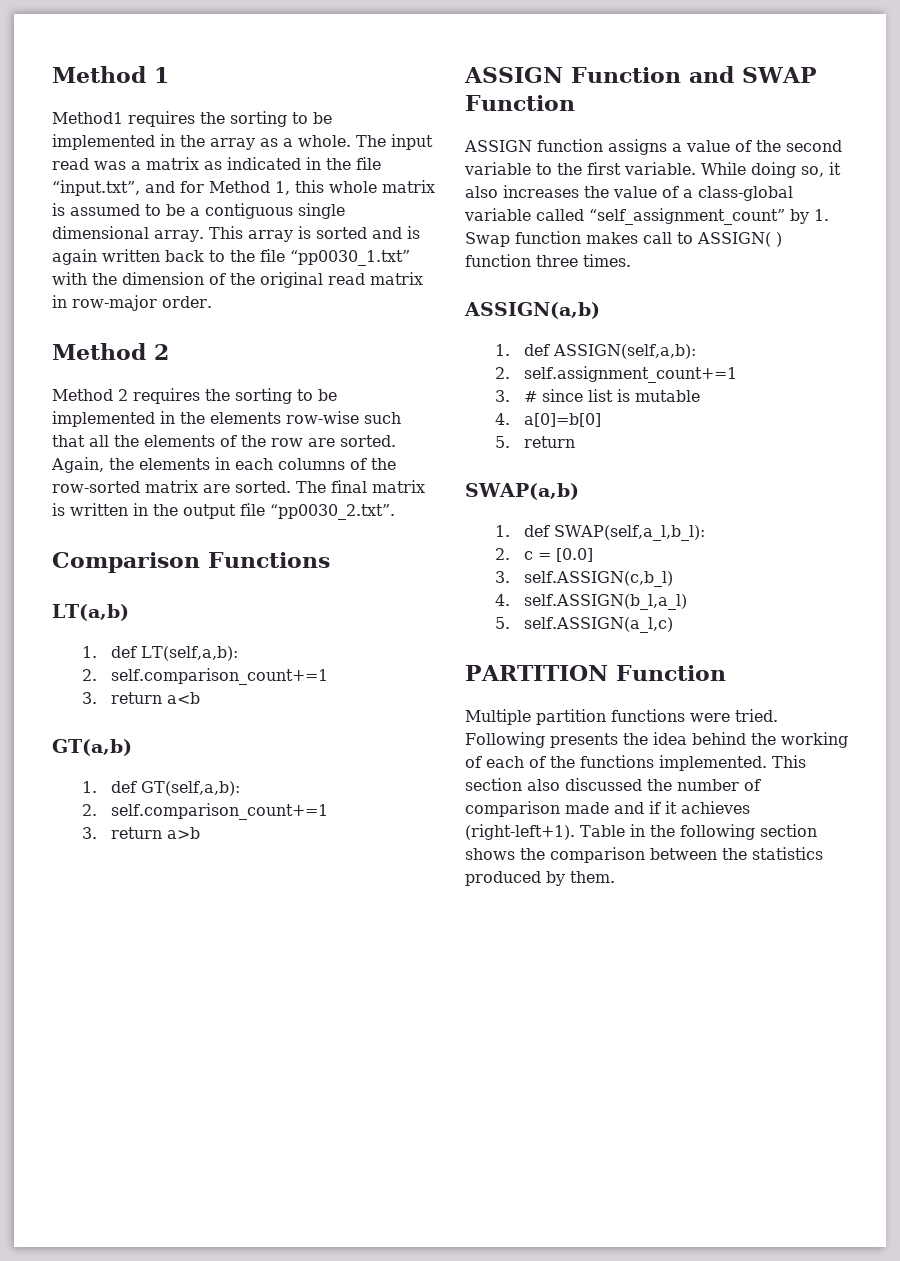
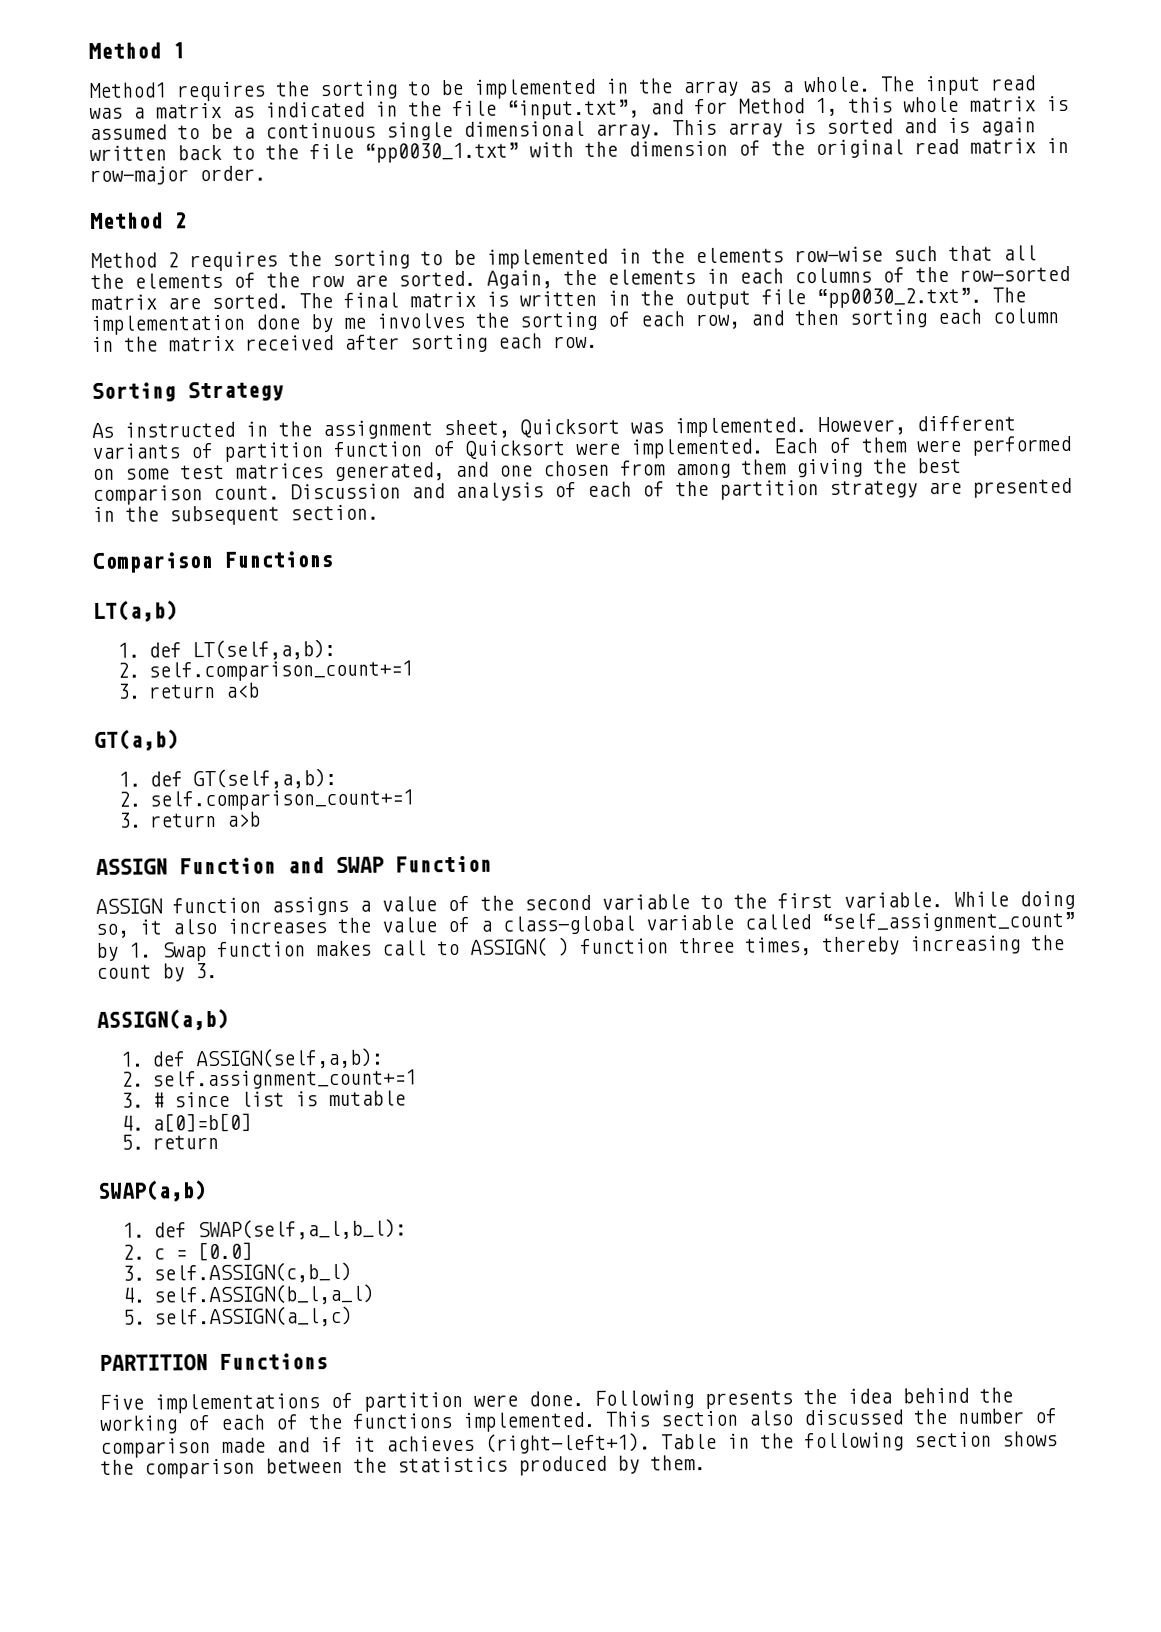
- The input read was a matrix as indicated in the file “input.txt”, and for Method 1, this whole matrix is assumed to be a contiguous single dimensional array.
+ The input read was a matrix as indicated in the file “input.txt”, and for Method 1, this whole matrix is assumed to be a continuous single dimensional array.
- The final matrix is written in the output file “pp0030_2.txt”.
+ The final matrix is written in the output file “pp0030_2.txt”. The implementation done by me involves the sorting of each row, and then sorting each column in the matrix received after sorting each row.
+ Sorting Strategy
+ As instructed in the assignment sheet, Quicksort was implemented. However, different variants of partition function of Quicksort were implemented. Each of them were performed on some test matrices generated, and one chosen from among them giving the best comparison count. Discussion and analysis of each of the partition strategy are presented in the subsequent section.
- While doing so, it also increases the value of a class-global variable called “self_assignment_count” by 1. Swap function makes call to ASSIGN( ) function three times.
+ While doing so, it also increases the value of a class-global variable called “self_assignment_count” by 1. Swap function makes call to ASSIGN( ) function three times, thereby increasing the count by 3.
- PARTITION Function
- Multiple partition functions were tried.
+ PARTITION Functions
+ Five implementations of partition were done.

